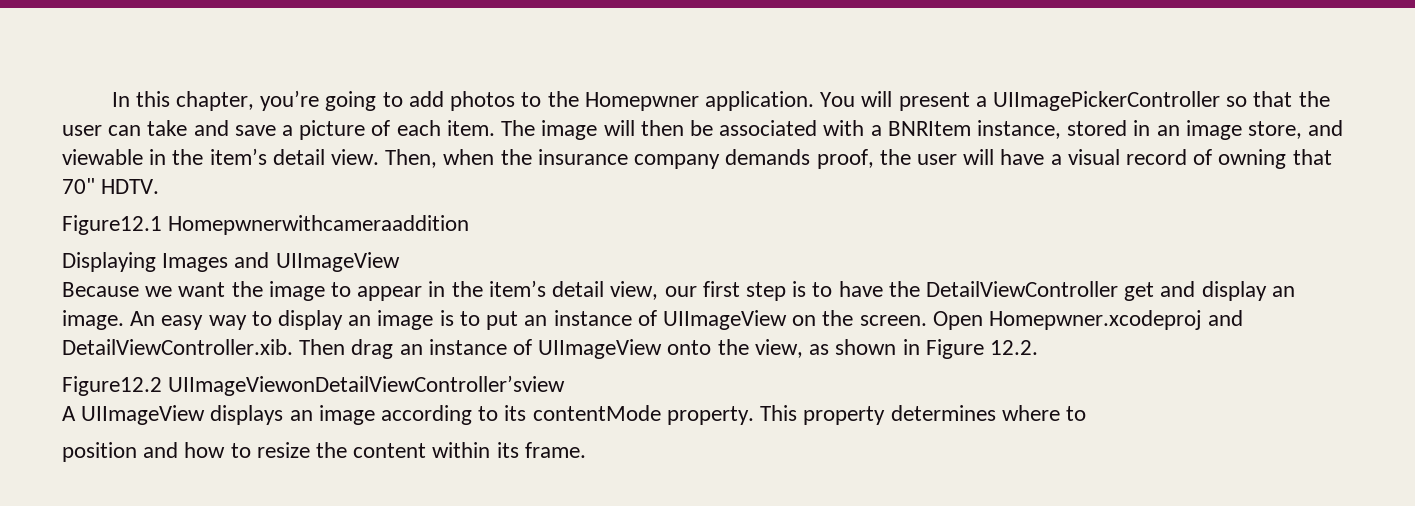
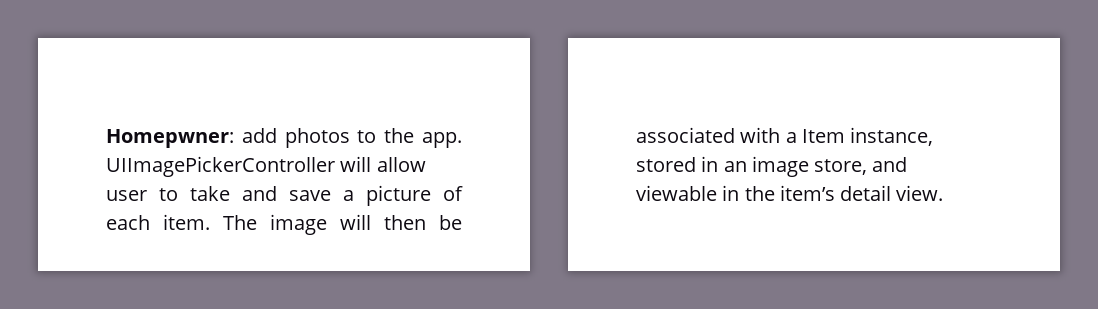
- In this chapter, you’re going to add photos to the Homepwner application. You will present a UIImagePickerController so that the user can take and save a picture of each item.
+ Homepwner: add photos to the app. UIImagePickerController will allow user to take and save a picture of each item.
- The image will then be associated with a BNRItem instance, stored in an image store, and viewable in the item’s detail view. Then, when the insurance company demands proof, the user will have a visual record of owning that 70" HDTV.
- Figure12.1 Homepwnerwithcameraaddition
- Displaying Images and UIImageView
- Because we want the image to appear in the item’s detail view, our first step is to have the DetailViewController get and display an image. An easy way to display an image is to put an instance of UIImageView on the screen. Open Homepwner.xcodeproj and DetailViewController.xib. Then drag an instance of UIImageView onto the view, as shown in Figure 12.2.
- Figure12.2 UIImageViewonDetailViewController’sview
- A UIImageView displays an image according to its contentMode property. This property determines where to
- position and how to resize the content within its frame.
+ The image will then be associated with a Item instance, stored in an image store, and viewable in the item’s detail view.

